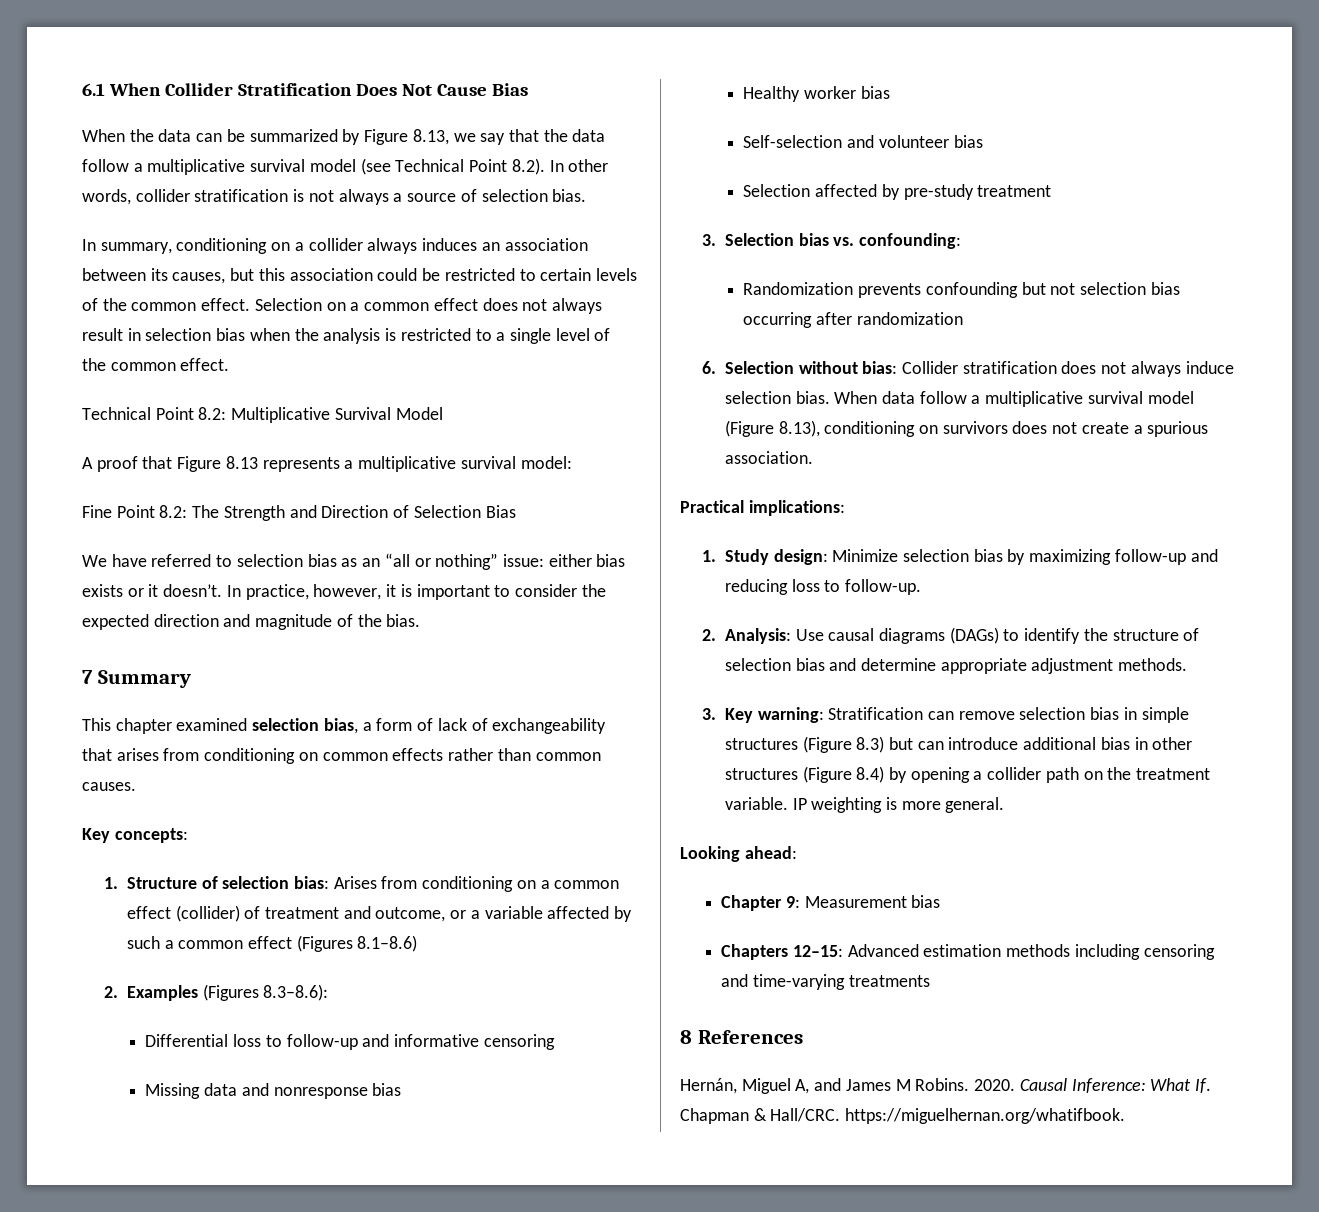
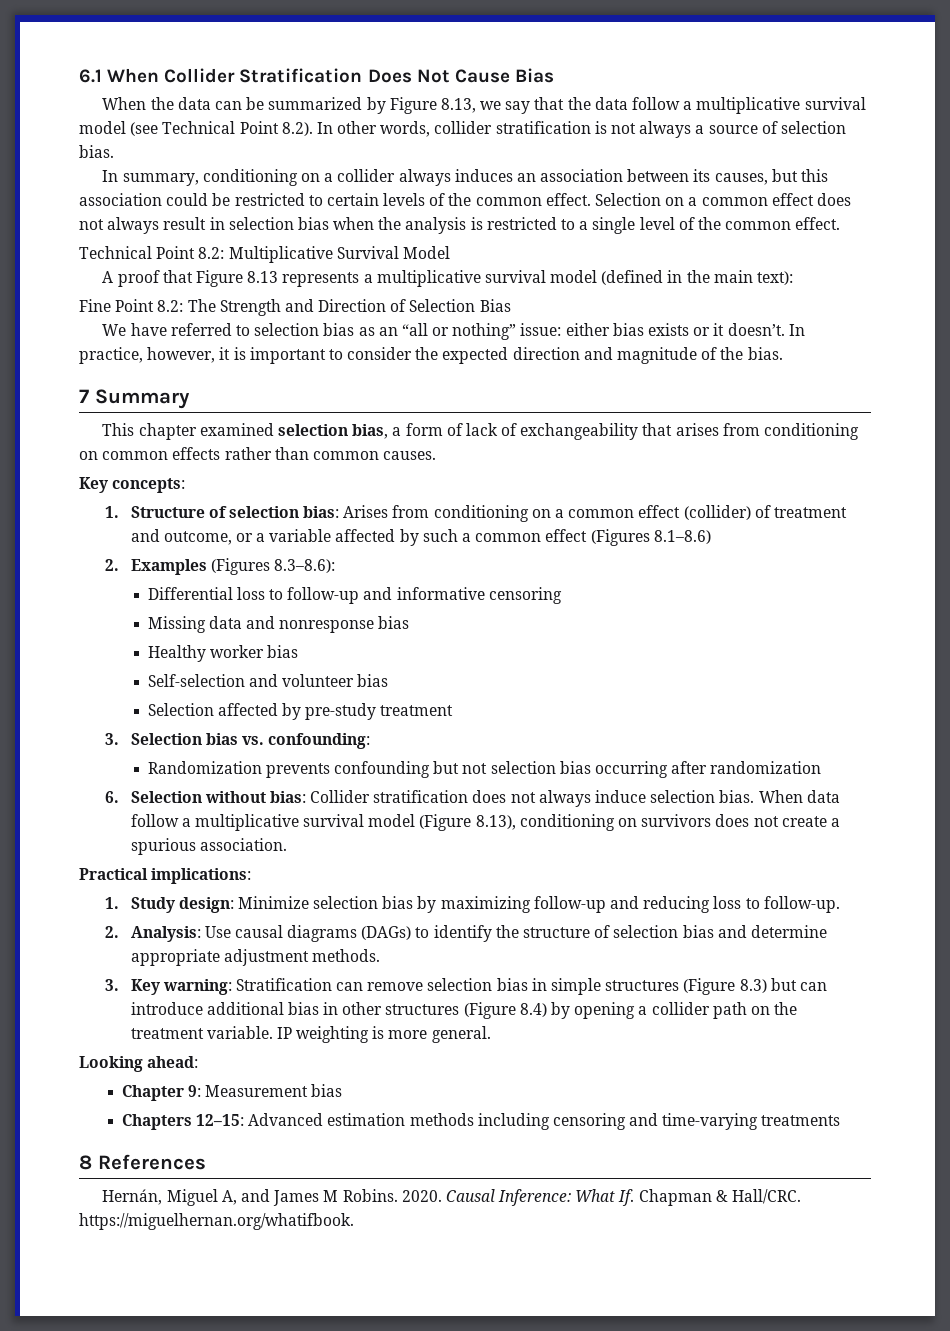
- A proof that Figure 8.13 represents a multiplicative survival model:
+ A proof that Figure 8.13 represents a multiplicative survival model (defined in the main text):

